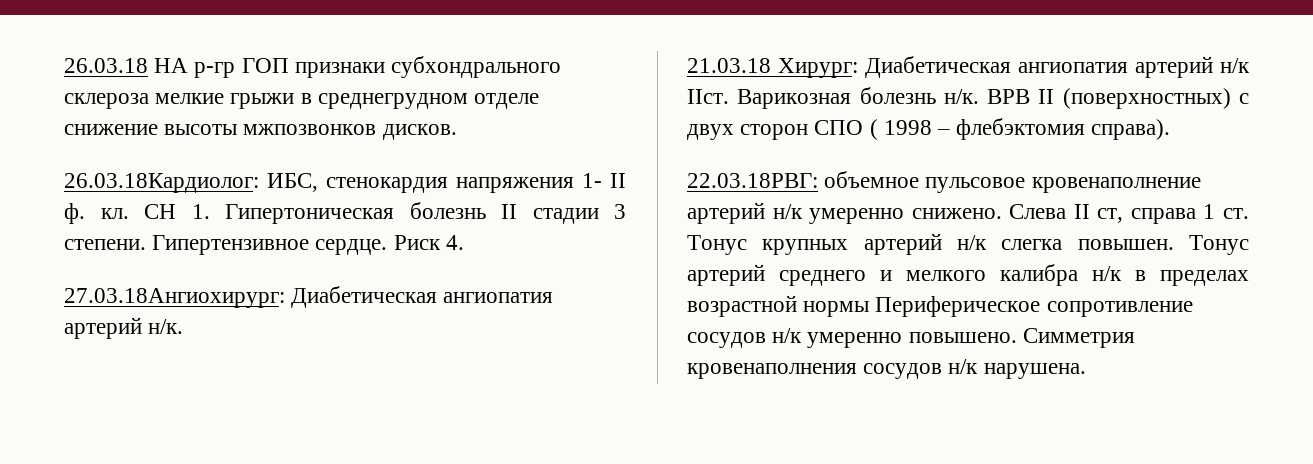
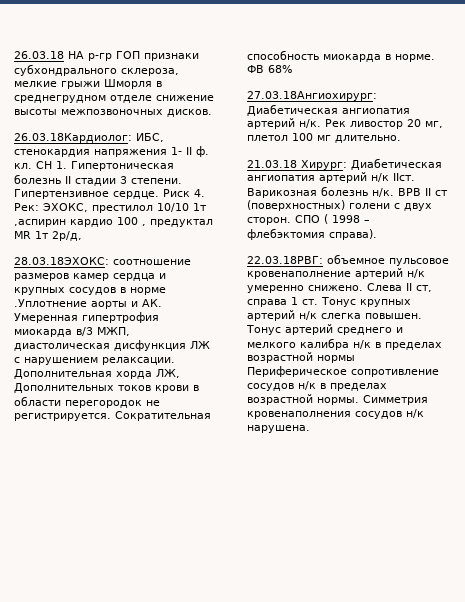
- 26.03.18 НА р-гр ГОП признаки субхондрального склероза мелкие грыжи в среднегрудном отделе снижение высоты мжпозвонков дисков.
+ 26.03.18 НА р-гр ГОП признаки субхондрального склероза, мелкие грыжи Шморля в среднегрудном отделе снижение высоты межпозвоночных дисков.
- Риск 4.
+ Риск 4. Рек: ЭХОКС, престилол 10/10 1т ,аспирин кардио 100 , предуктал MR 1т 2р/д,
+ 28.03.18ЭХОКС: соотношение размеров камер сердца и крупных сосудов в норме .Уплотнение аорты и АК. Умеренная гипертрофия миокарда в/3 МЖП, диастолическая дисфункция ЛЖ с нарушением релаксации. Дополнительная хорда ЛЖ, Дополнительных токов крови в области перегородок не регистрируется. Сократительная способность миокарда в норме. ФВ 68%
+ Рек ливостор 20 мг, плетол 100 мг длительно.
- ВРВ II (поверхностных) с двух сторон СПО ( 1998 – флебэктомия справа).
+ ВРВ II ст (поверхностных) голени с двух сторон. СПО ( 1998 – флебэктомия справа).
- Тонус артерий среднего и мелкого калибра н/к в пределах возрастной нормы Периферическое сопротивление сосудов н/к умеренно повышено.
+ Тонус артерий среднего и мелкого калибра н/к в пределах возрастной нормы Периферическое сопротивление сосудов н/к в пределах возрастной нормы.

